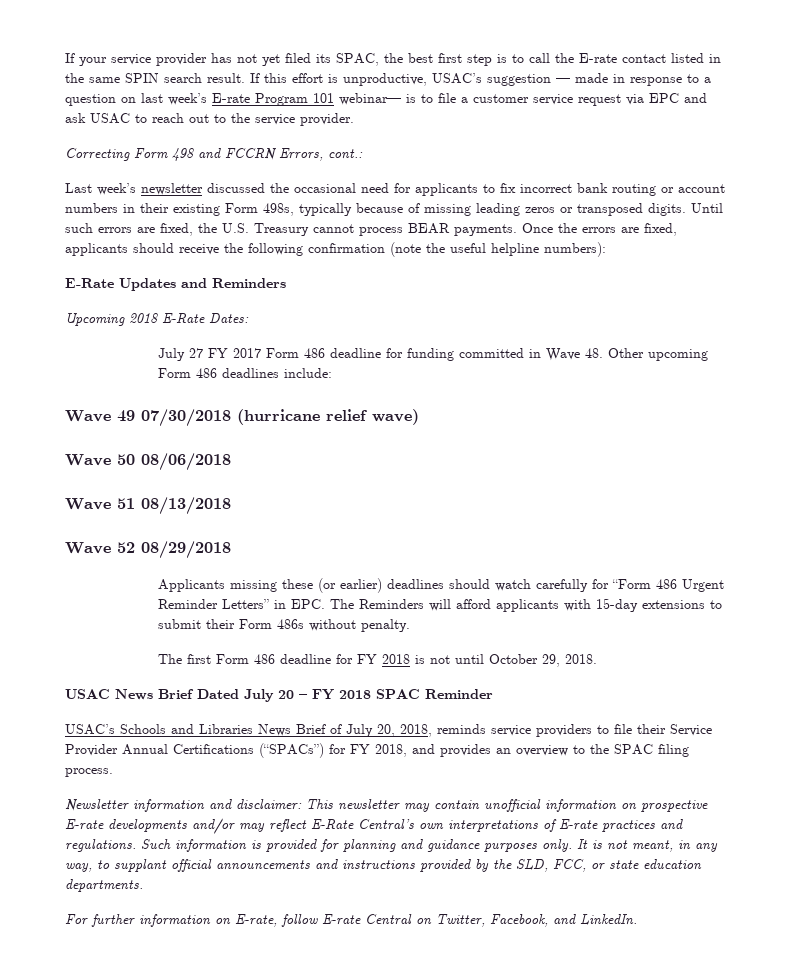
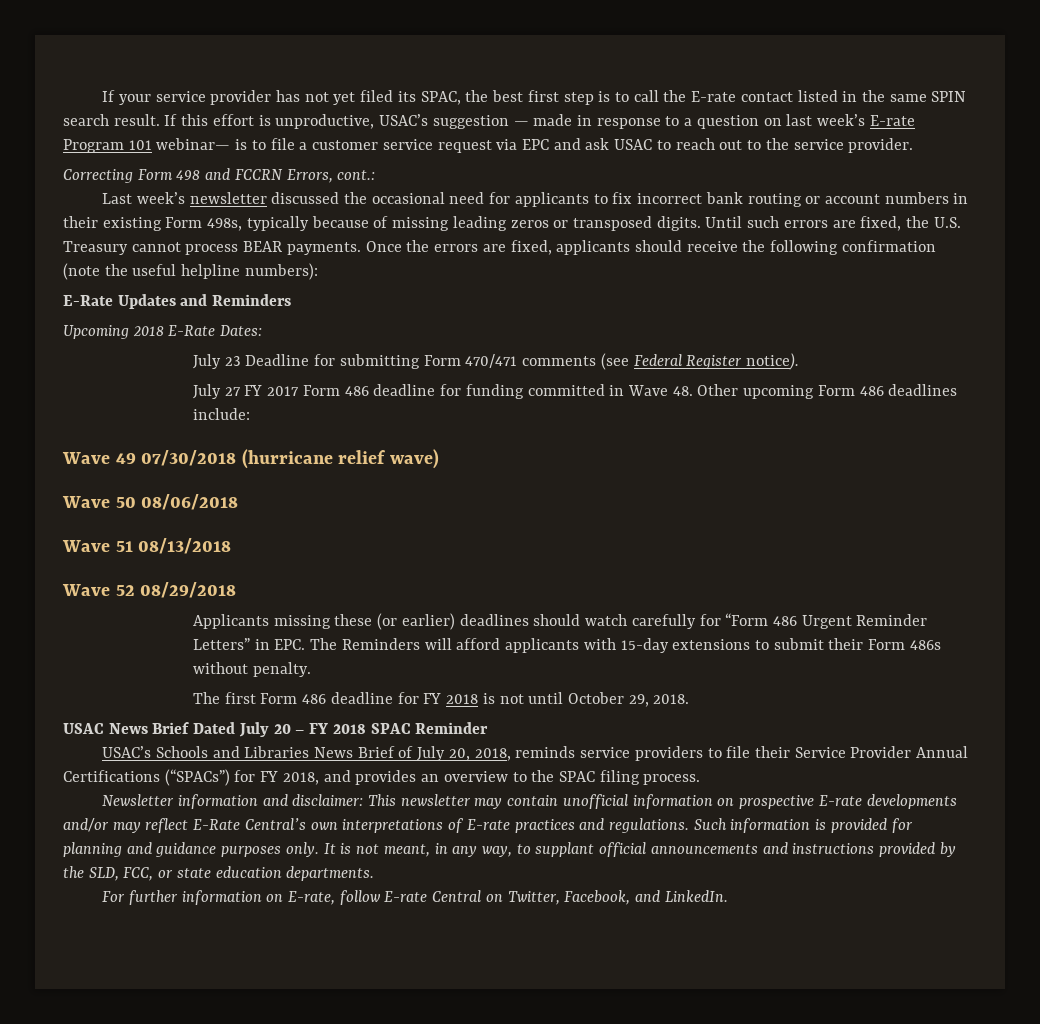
+ July 23 Deadline for submitting Form 470/471 comments (see Federal Register notice).

